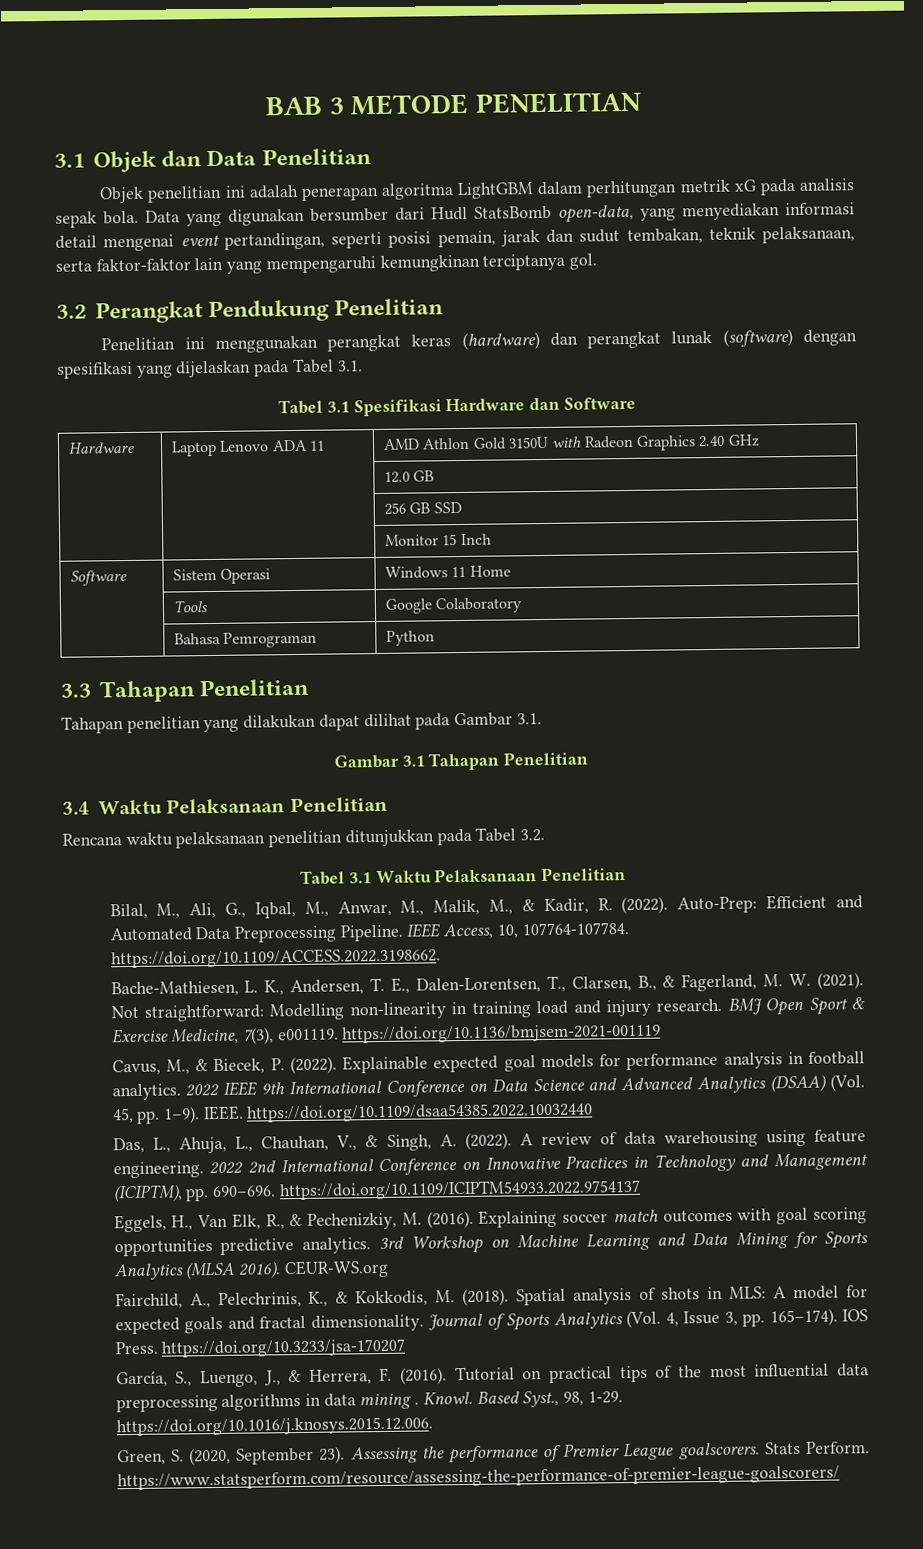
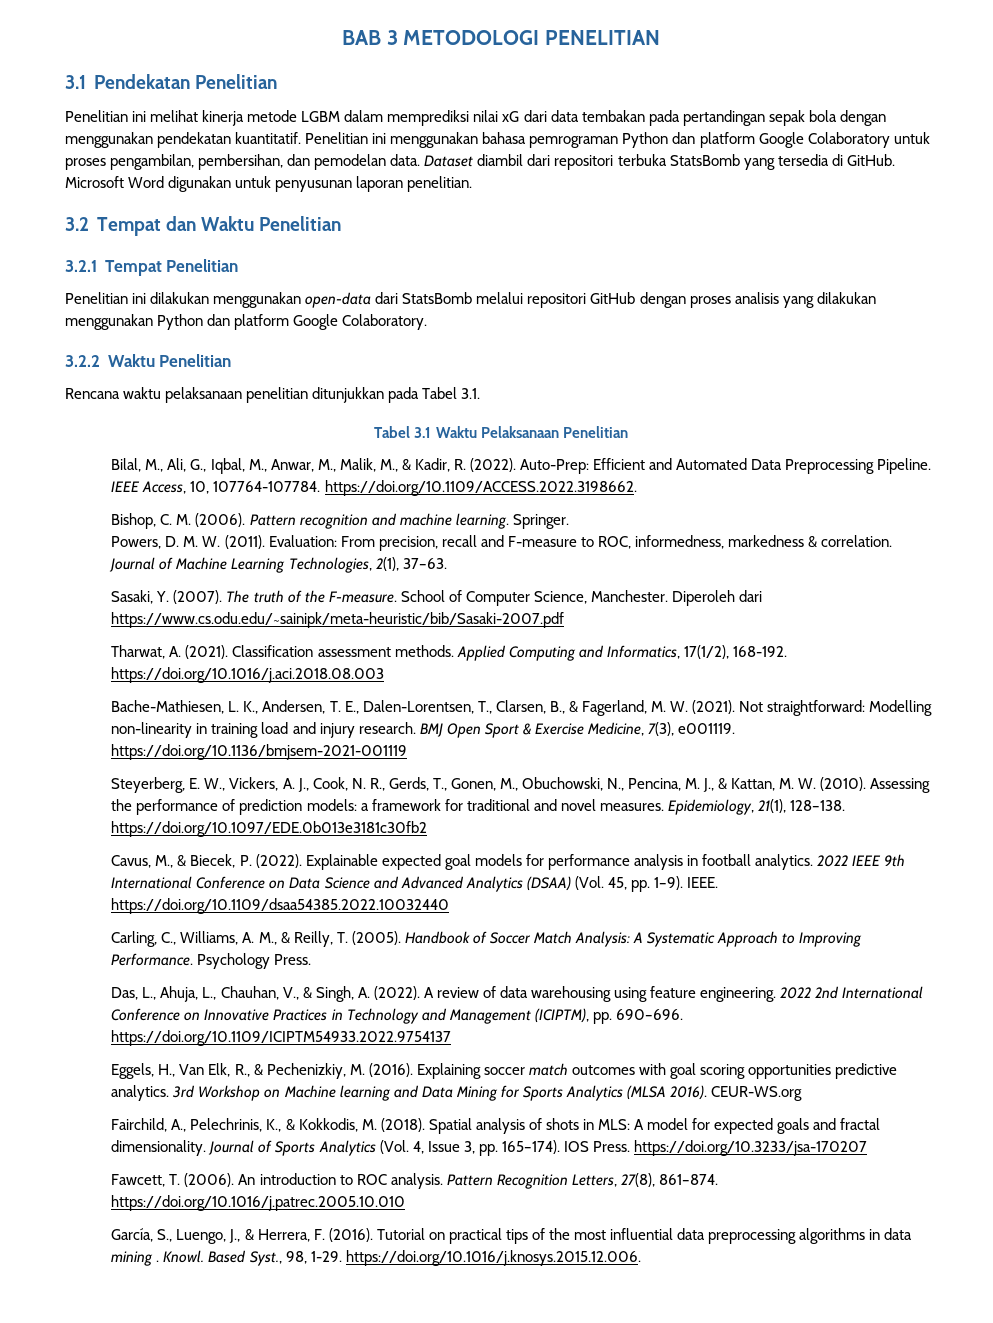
- BAB 3 METODE PENELITIAN
+ BAB 3 METODOLOGI PENELITIAN
- 3.1 Objek dan Data Penelitian
- Objek penelitian ini adalah penerapan algoritma LightGBM dalam perhitungan metrik xG pada analisis sepak bola. Data yang digunakan bersumber dari Hudl StatsBomb open-data, yang menyediakan informasi detail mengenai event pertandingan, seperti posisi pemain, jarak dan sudut tembakan, teknik pelaksanaan, serta faktor-faktor lain yang mempengaruhi kemungkinan terciptanya gol.
- 3.2 Perangkat Pendukung Penelitian
- Penelitian ini menggunakan perangkat keras (hardware) dan perangkat lunak (software) dengan spesifikasi yang dijelaskan pada Tabel 3.1.
- Tabel 3.1 Spesifikasi Hardware dan Software
- Hardware | Laptop Lenovo ADA 11 | AMD Athlon Gold 3150U with Radeon Graphics 2.40 GHz
- | | 12.0 GB
- | | 256 GB SSD
- | | Monitor 15 Inch
- Software | Sistem Operasi | Windows 11 Home
- | Tools | Google Colaboratory
- | Bahasa Pemrograman | Python
- 3.3 Tahapan Penelitian
- Tahapan penelitian yang dilakukan dapat dilihat pada Gambar 3.1.
- Gambar 3.1 Tahapan Penelitian
- 3.4 Waktu Pelaksanaan Penelitian
+ 3.1 Pendekatan Penelitian
+ Penelitian ini melihat kinerja metode LGBM dalam memprediksi nilai xG dari data tembakan pada pertandingan sepak bola dengan menggunakan pendekatan kuantitatif. Penelitian ini menggunakan bahasa pemrograman Python dan platform Google Colaboratory untuk proses pengambilan, pembersihan, dan pemodelan data. Dataset diambil dari repositori terbuka StatsBomb yang tersedia di GitHub. Microsoft Word digunakan untuk penyusunan laporan penelitian.
+ 3.2 Tempat dan Waktu Penelitian
+ 3.2.1 Tempat Penelitian
+ Penelitian ini dilakukan menggunakan open-data dari StatsBomb melalui repositori GitHub dengan proses analisis yang dilakukan menggunakan Python dan platform Google Colaboratory.
+ 3.2.2 Waktu Penelitian
- Rencana waktu pelaksanaan penelitian ditunjukkan pada Tabel 3.2.
+ Rencana waktu pelaksanaan penelitian ditunjukkan pada Tabel 3.1.
+ Bishop, C. M. (2006). Pattern recognition and machine learning. Springer.
+ Powers, D. M. W. (2011). Evaluation: From precision, recall and F-measure to ROC, informedness, markedness & correlation. Journal of Machine Learning Technologies, 2(1), 37–63.
+ Sasaki, Y. (2007). The truth of the F-measure. School of Computer Science, Manchester. Diperoleh dari https://www.cs.odu.edu/~sainipk/meta-heuristic/bib/Sasaki-2007.pdf
+ Tharwat, A. (2021). Classification assessment methods. Applied Computing and Informatics, 17(1/2), 168-192. https://doi.org/10.1016/j.aci.2018.08.003
+ Steyerberg, E. W., Vickers, A. J., Cook, N. R., Gerds, T., Gonen, M., Obuchowski, N., Pencina, M. J., & Kattan, M. W. (2010). Assessing the performance of prediction models: a framework for traditional and novel measures. Epidemiology, 21(1), 128–138. https://doi.org/10.1097/EDE.0b013e3181c30fb2
+ Carling, C., Williams, A. M., & Reilly, T. (2005). Handbook of Soccer Match Analysis: A Systematic Approach to Improving Performance. Psychology Press.
- 3rd Workshop on Machine Learning and Data Mining for Sports Analytics (MLSA 2016).
+ 3rd Workshop on Machine learning and Data Mining for Sports Analytics (MLSA 2016).
+ Fawcett, T. (2006). An introduction to ROC analysis. Pattern Recognition Letters, 27(8), 861–874. https://doi.org/10.1016/j.patrec.2005.10.010
- Green, S. (2020, September 23). Assessing the performance of Premier League goalscorers. Stats Perform. https://www.statsperform.com/resource/assessing-the-performance-of-premier-league-goalscorers/

